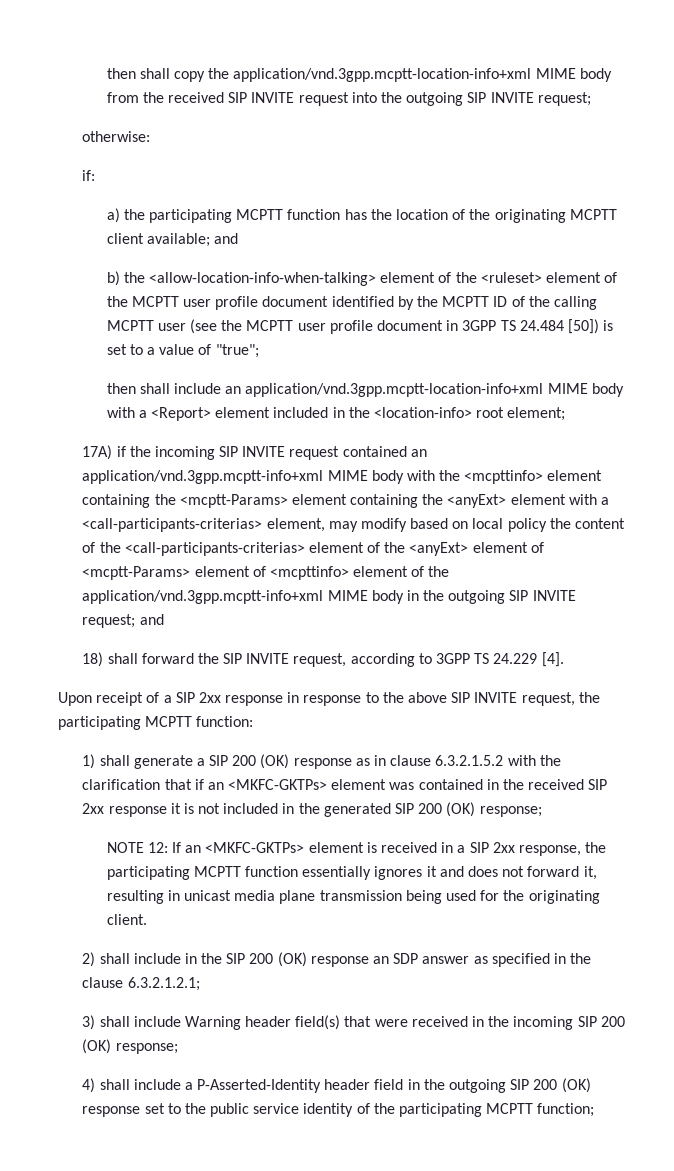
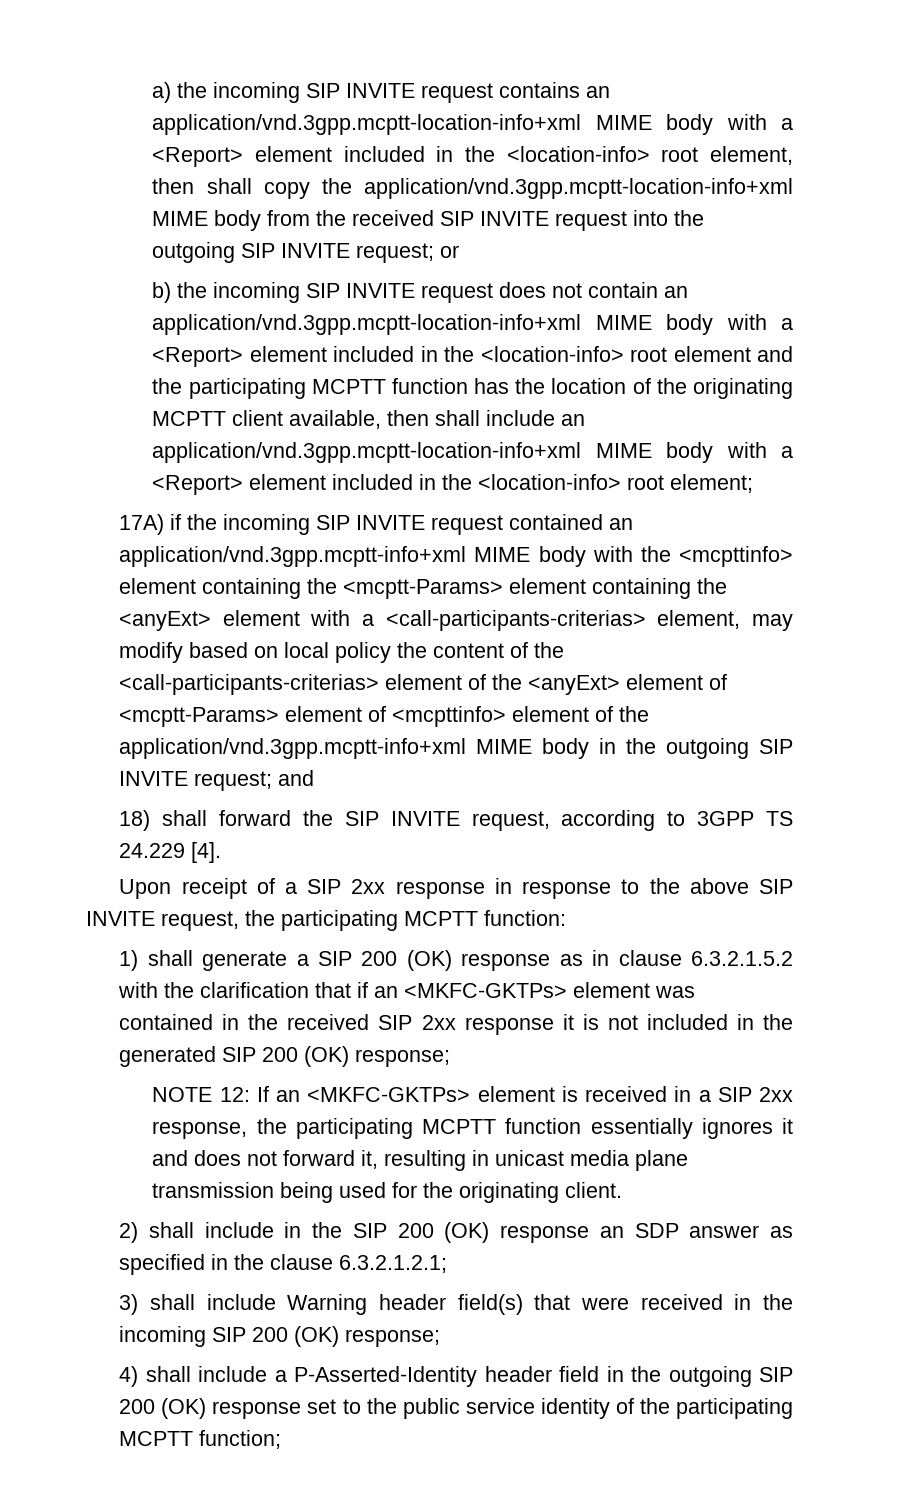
- then shall copy the application/vnd.3gpp.mcptt-location-info+xml MIME body from the received SIP INVITE request into the outgoing SIP INVITE request;
- otherwise:
- if:
- a) the participating MCPTT function has the location of the originating MCPTT client available; and
- b) the <allow-location-info-when-talking> element of the <ruleset> element of the MCPTT user profile document identified by the MCPTT ID of the calling MCPTT user (see the MCPTT user profile document in 3GPP TS 24.484 [50]) is set to a value of "true";
- then shall include an application/vnd.3gpp.mcptt-location-info+xml MIME body with a <Report> element included in the <location-info> root element;
+ a) the incoming SIP INVITE request contains an application/vnd.3gpp.mcptt-location-info+xml MIME body with a <Report> element included in the <location-info> root element, then shall copy the application/vnd.3gpp.mcptt-location-info+xml MIME body from the received SIP INVITE request into the outgoing SIP INVITE request; or
+ b) the incoming SIP INVITE request does not contain an application/vnd.3gpp.mcptt-location-info+xml MIME body with a <Report> element included in the <location-info> root element and the participating MCPTT function has the location of the originating MCPTT client available, then shall include an application/vnd.3gpp.mcptt-location-info+xml MIME body with a <Report> element included in the <location-info> root element;

